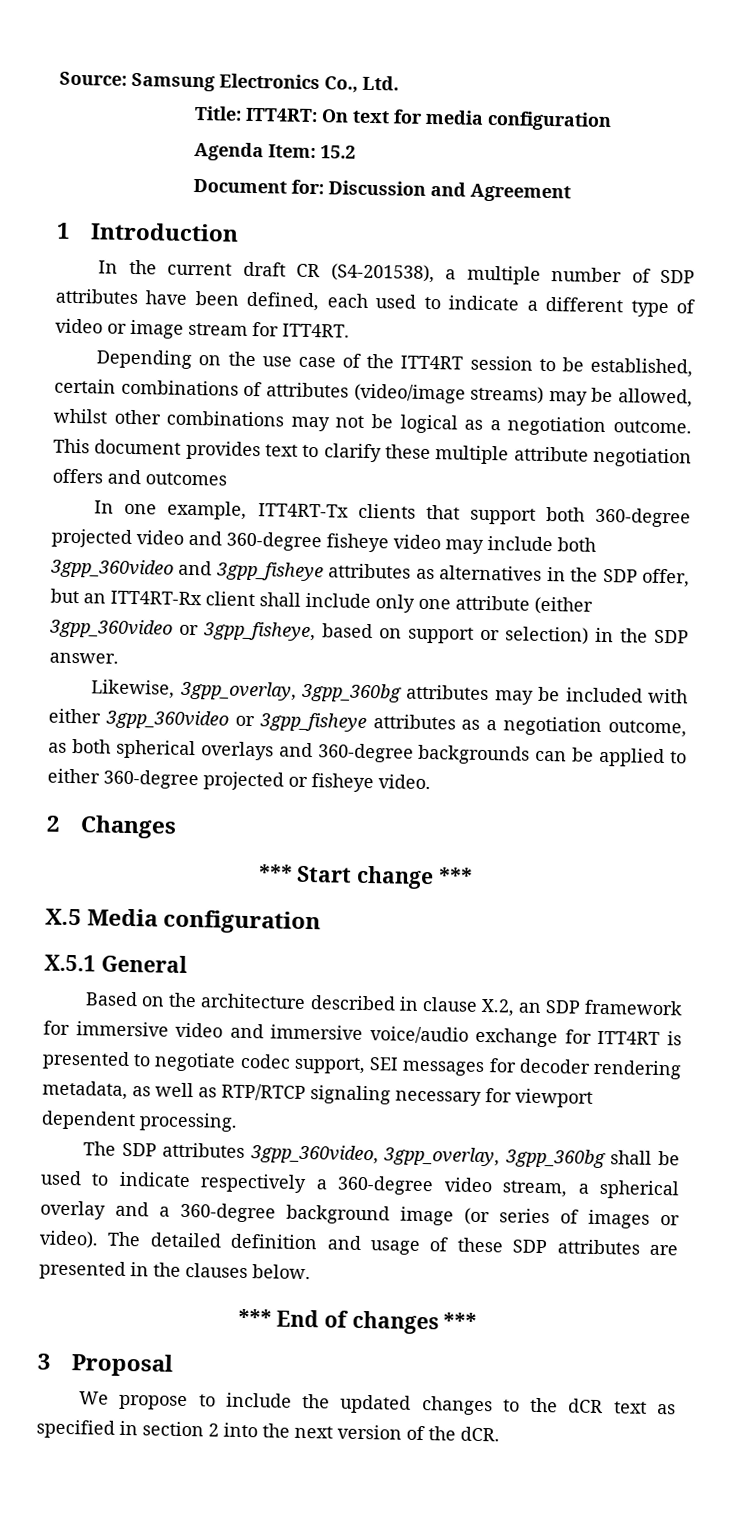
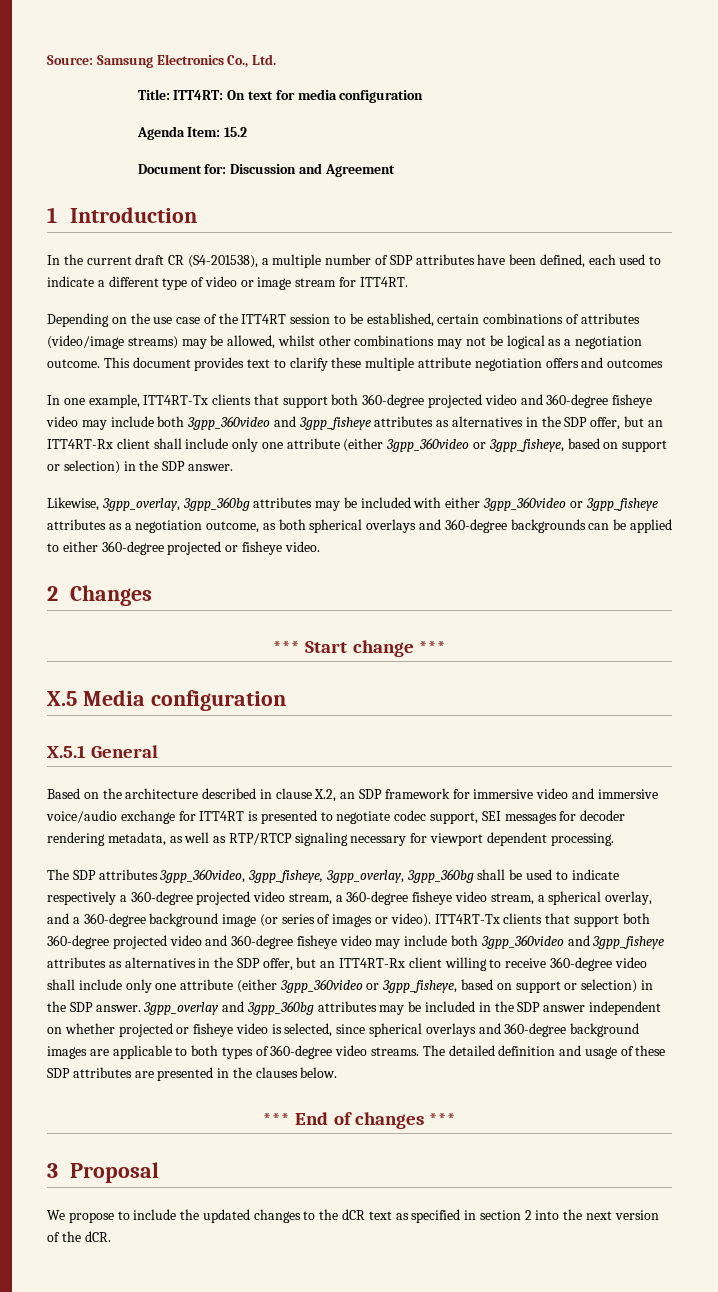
- The SDP attributes 3gpp_360video, 3gpp_overlay, 3gpp_360bg shall be used to indicate respectively a 360-degree video stream, a spherical overlay and a 360-degree background image (or series of images or video).
+ The SDP attributes 3gpp_360video, 3gpp_fisheye, 3gpp_overlay, 3gpp_360bg shall be used to indicate respectively a 360-degree projected video stream, a 360-degree fisheye video stream, a spherical overlay, and a 360-degree background image (or series of images or video).
+ ITT4RT-Tx clients that support both 360-degree projected video and 360-degree fisheye video may include both 3gpp_360video and 3gpp_fisheye attributes as alternatives in the SDP offer, but an ITT4RT-Rx client willing to receive 360-degree video shall include only one attribute (either 3gpp_360video or 3gpp_fisheye, based on support or selection) in the SDP answer. 3gpp_overlay and 3gpp_360bg attributes may be included in the SDP answer independent on whether projected or fisheye video is selected, since spherical overlays and 360-degree background images are applicable to both types of 360-degree video streams.

